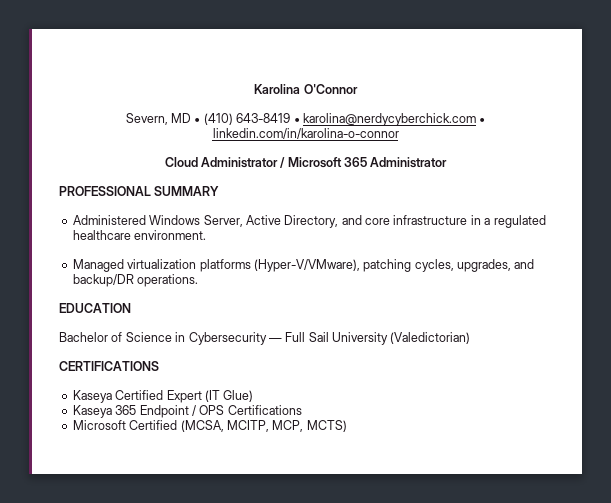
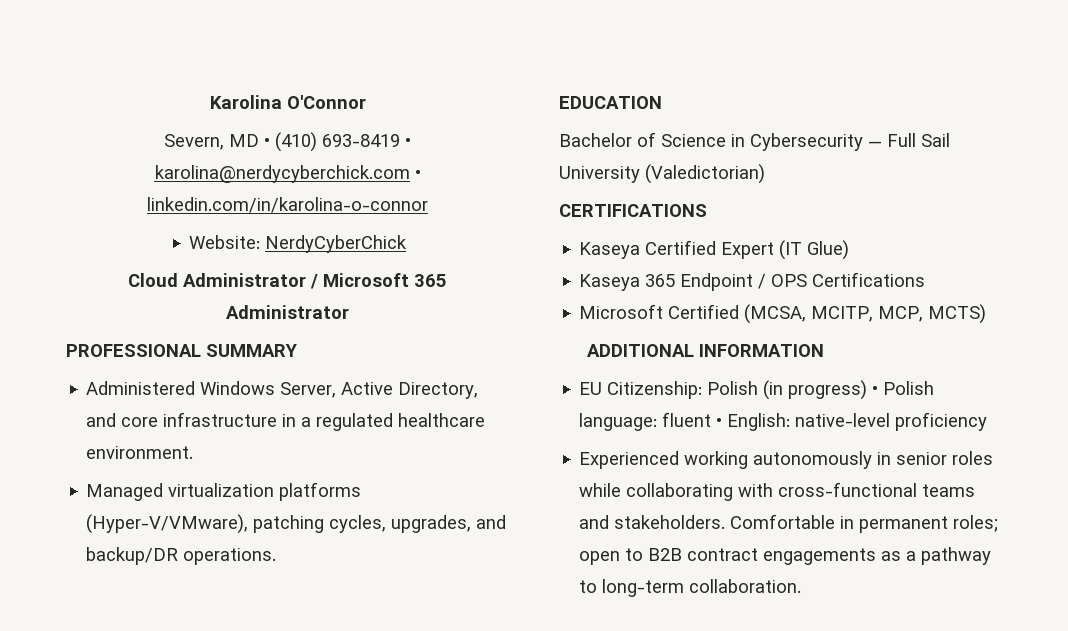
- Severn, MD • (410) 643-8419 • karolina@nerdycyberchick.com • linkedin.com/in/karolina-o-connor
+ Severn, MD • (410) 693-8419 • karolina@nerdycyberchick.com • linkedin.com/in/karolina-o-connor
+ Website: NerdyCyberChick
+ ADDITIONAL INFORMATION
+ EU Citizenship: Polish (in progress) • Polish language: fluent • English: native-level proficiency
+ Experienced working autonomously in senior roles while collaborating with cross-functional teams and stakeholders. Comfortable in permanent roles; open to B2B contract engagements as a pathway to long-term collaboration.

